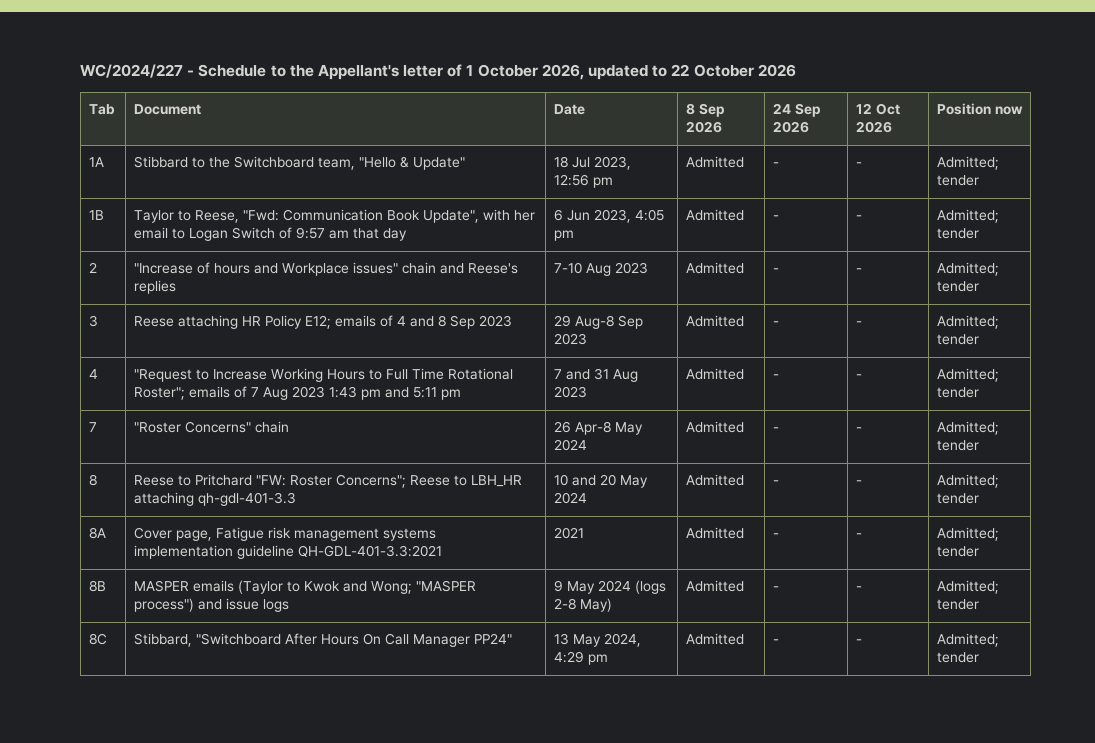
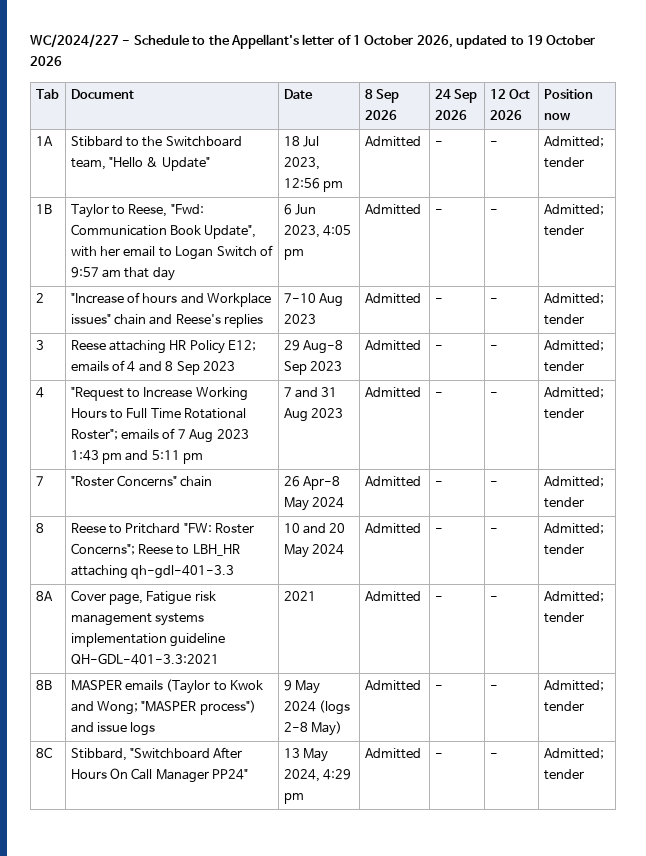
- WC/2024/227 - Schedule to the Appellant's letter of 1 October 2026, updated to 22 October 2026
+ WC/2024/227 - Schedule to the Appellant's letter of 1 October 2026, updated to 19 October 2026

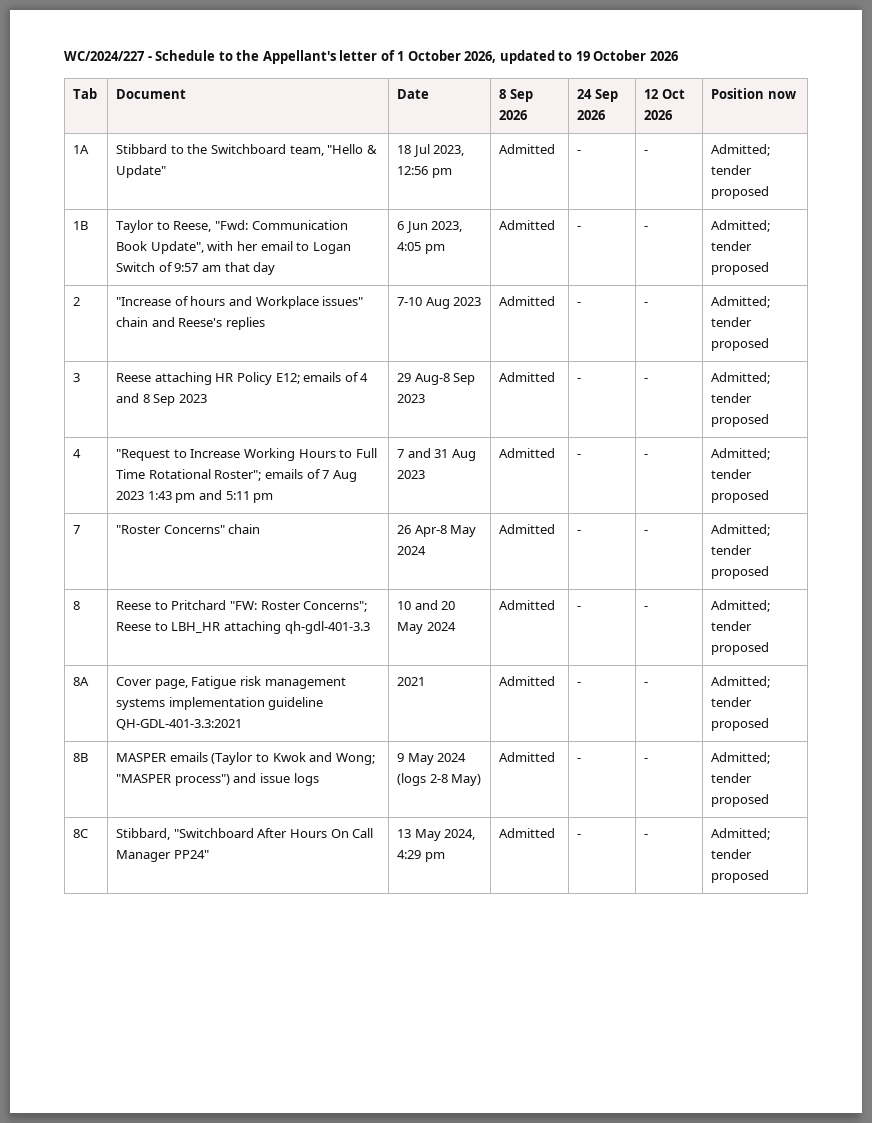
- 1A | Stibbard to the Switchboard team, "Hello & Update" | 18 Jul 2023, 12:56 pm | Admitted | - | - | Admitted; tender
+ 1A | Stibbard to the Switchboard team, "Hello & Update" | 18 Jul 2023, 12:56 pm | Admitted | - | - | Admitted; tender proposed
- 1B | Taylor to Reese, "Fwd: Communication Book Update", with her email to Logan Switch of 9:57 am that day | 6 Jun 2023, 4:05 pm | Admitted | - | - | Admitted; tender
+ 1B | Taylor to Reese, "Fwd: Communication Book Update", with her email to Logan Switch of 9:57 am that day | 6 Jun 2023, 4:05 pm | Admitted | - | - | Admitted; tender proposed
- 2 | "Increase of hours and Workplace issues" chain and Reese's replies | 7-10 Aug 2023 | Admitted | - | - | Admitted; tender
+ 2 | "Increase of hours and Workplace issues" chain and Reese's replies | 7-10 Aug 2023 | Admitted | - | - | Admitted; tender proposed
- 3 | Reese attaching HR Policy E12; emails of 4 and 8 Sep 2023 | 29 Aug-8 Sep 2023 | Admitted | - | - | Admitted; tender
+ 3 | Reese attaching HR Policy E12; emails of 4 and 8 Sep 2023 | 29 Aug-8 Sep 2023 | Admitted | - | - | Admitted; tender proposed
- 4 | "Request to Increase Working Hours to Full Time Rotational Roster"; emails of 7 Aug 2023 1:43 pm and 5:11 pm | 7 and 31 Aug 2023 | Admitted | - | - | Admitted; tender
+ 4 | "Request to Increase Working Hours to Full Time Rotational Roster"; emails of 7 Aug 2023 1:43 pm and 5:11 pm | 7 and 31 Aug 2023 | Admitted | - | - | Admitted; tender proposed
- 7 | "Roster Concerns" chain | 26 Apr-8 May 2024 | Admitted | - | - | Admitted; tender
+ 7 | "Roster Concerns" chain | 26 Apr-8 May 2024 | Admitted | - | - | Admitted; tender proposed
- 8 | Reese to Pritchard "FW: Roster Concerns"; Reese to LBH_HR attaching qh-gdl-401-3.3 | 10 and 20 May 2024 | Admitted | - | - | Admitted; tender
+ 8 | Reese to Pritchard "FW: Roster Concerns"; Reese to LBH_HR attaching qh-gdl-401-3.3 | 10 and 20 May 2024 | Admitted | - | - | Admitted; tender proposed
- 8A | Cover page, Fatigue risk management systems implementation guideline QH-GDL-401-3.3:2021 | 2021 | Admitted | - | - | Admitted; tender
+ 8A | Cover page, Fatigue risk management systems implementation guideline QH-GDL-401-3.3:2021 | 2021 | Admitted | - | - | Admitted; tender proposed
- 8B | MASPER emails (Taylor to Kwok and Wong; "MASPER process") and issue logs | 9 May 2024 (logs 2-8 May) | Admitted | - | - | Admitted; tender
+ 8B | MASPER emails (Taylor to Kwok and Wong; "MASPER process") and issue logs | 9 May 2024 (logs 2-8 May) | Admitted | - | - | Admitted; tender proposed
- 8C | Stibbard, "Switchboard After Hours On Call Manager PP24" | 13 May 2024, 4:29 pm | Admitted | - | - | Admitted; tender
+ 8C | Stibbard, "Switchboard After Hours On Call Manager PP24" | 13 May 2024, 4:29 pm | Admitted | - | - | Admitted; tender proposed

